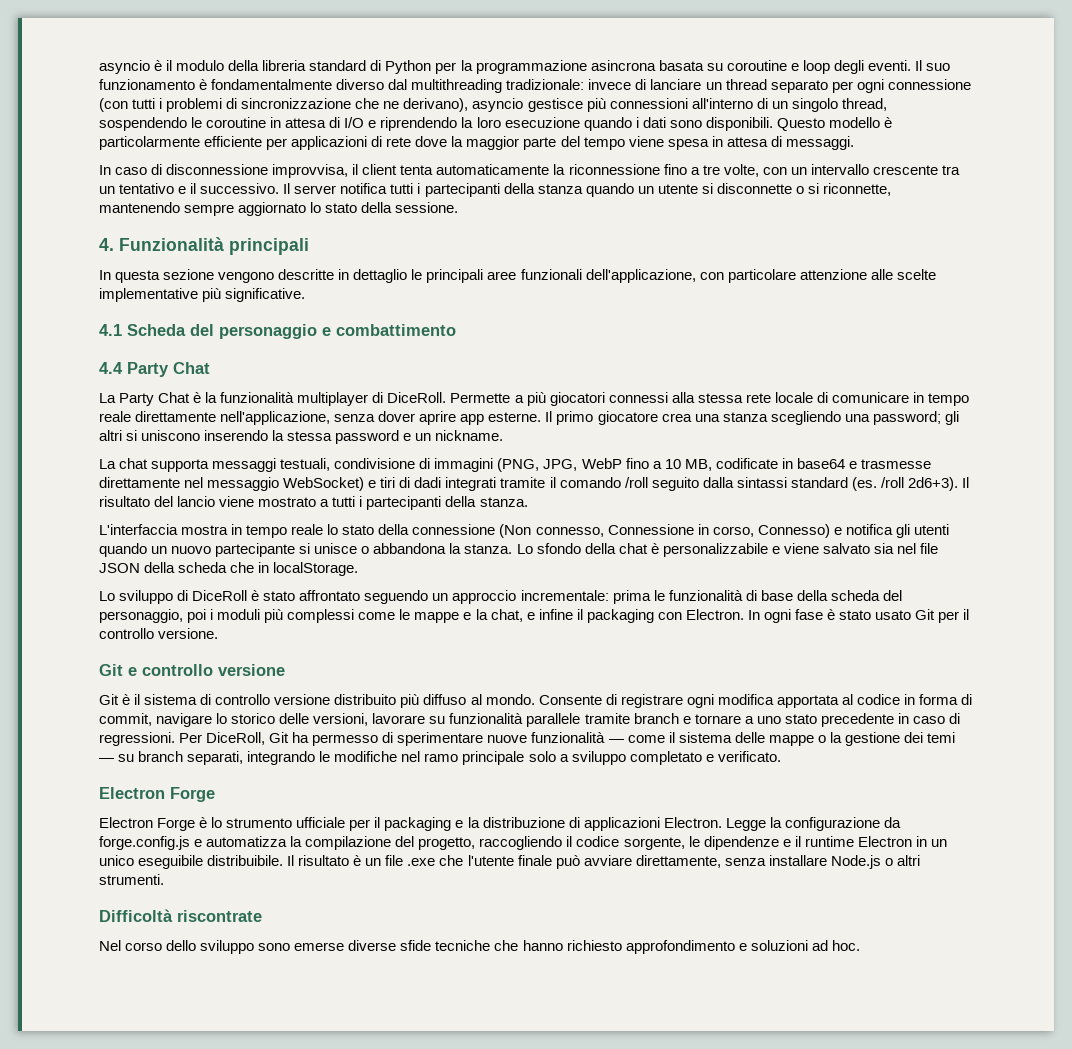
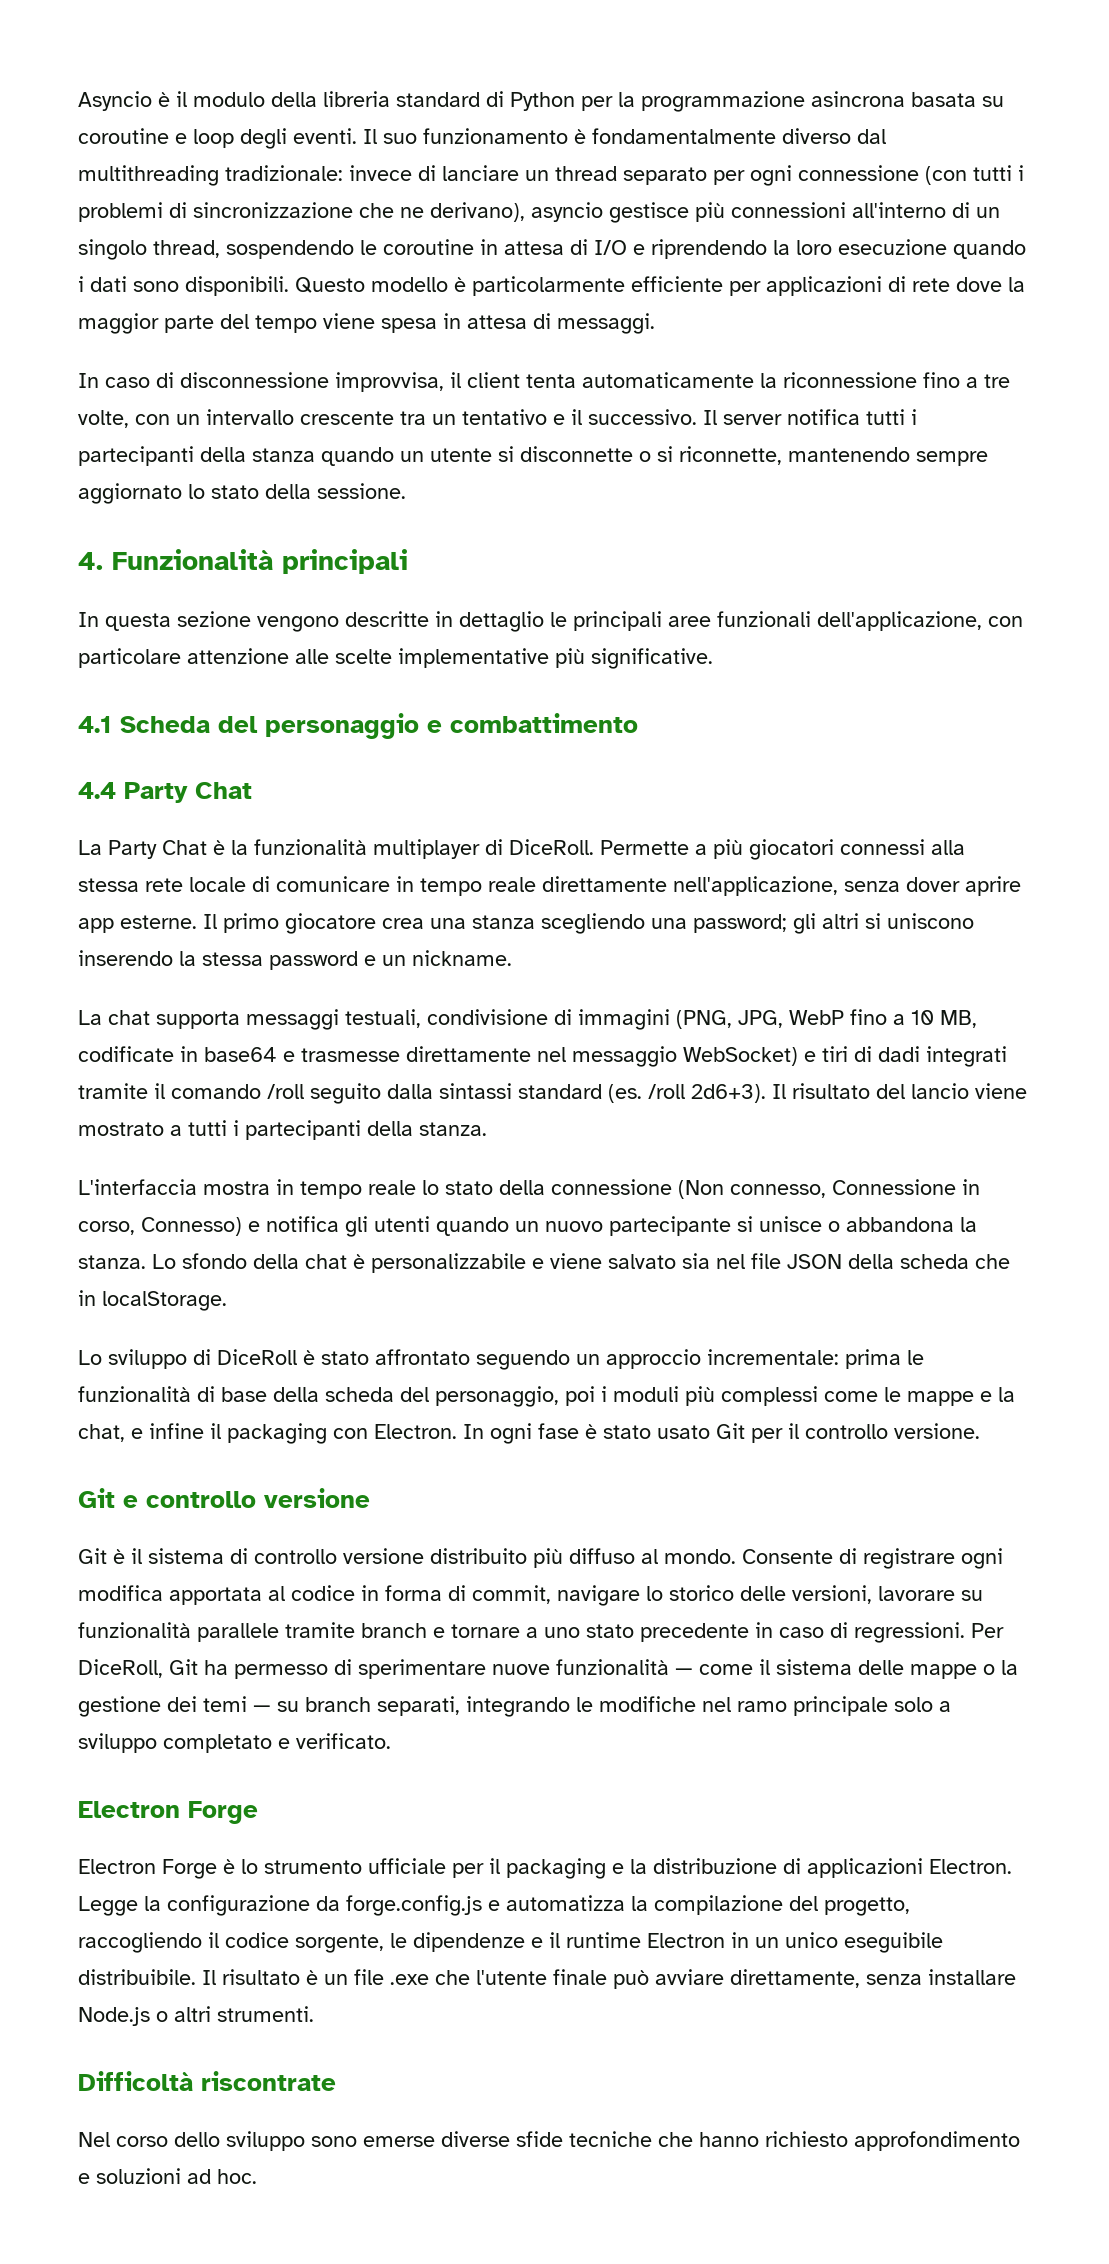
- asyncio è il modulo della libreria standard di Python per la programmazione asincrona basata su coroutine e loop degli eventi.
+ Asyncio è il modulo della libreria standard di Python per la programmazione asincrona basata su coroutine e loop degli eventi.

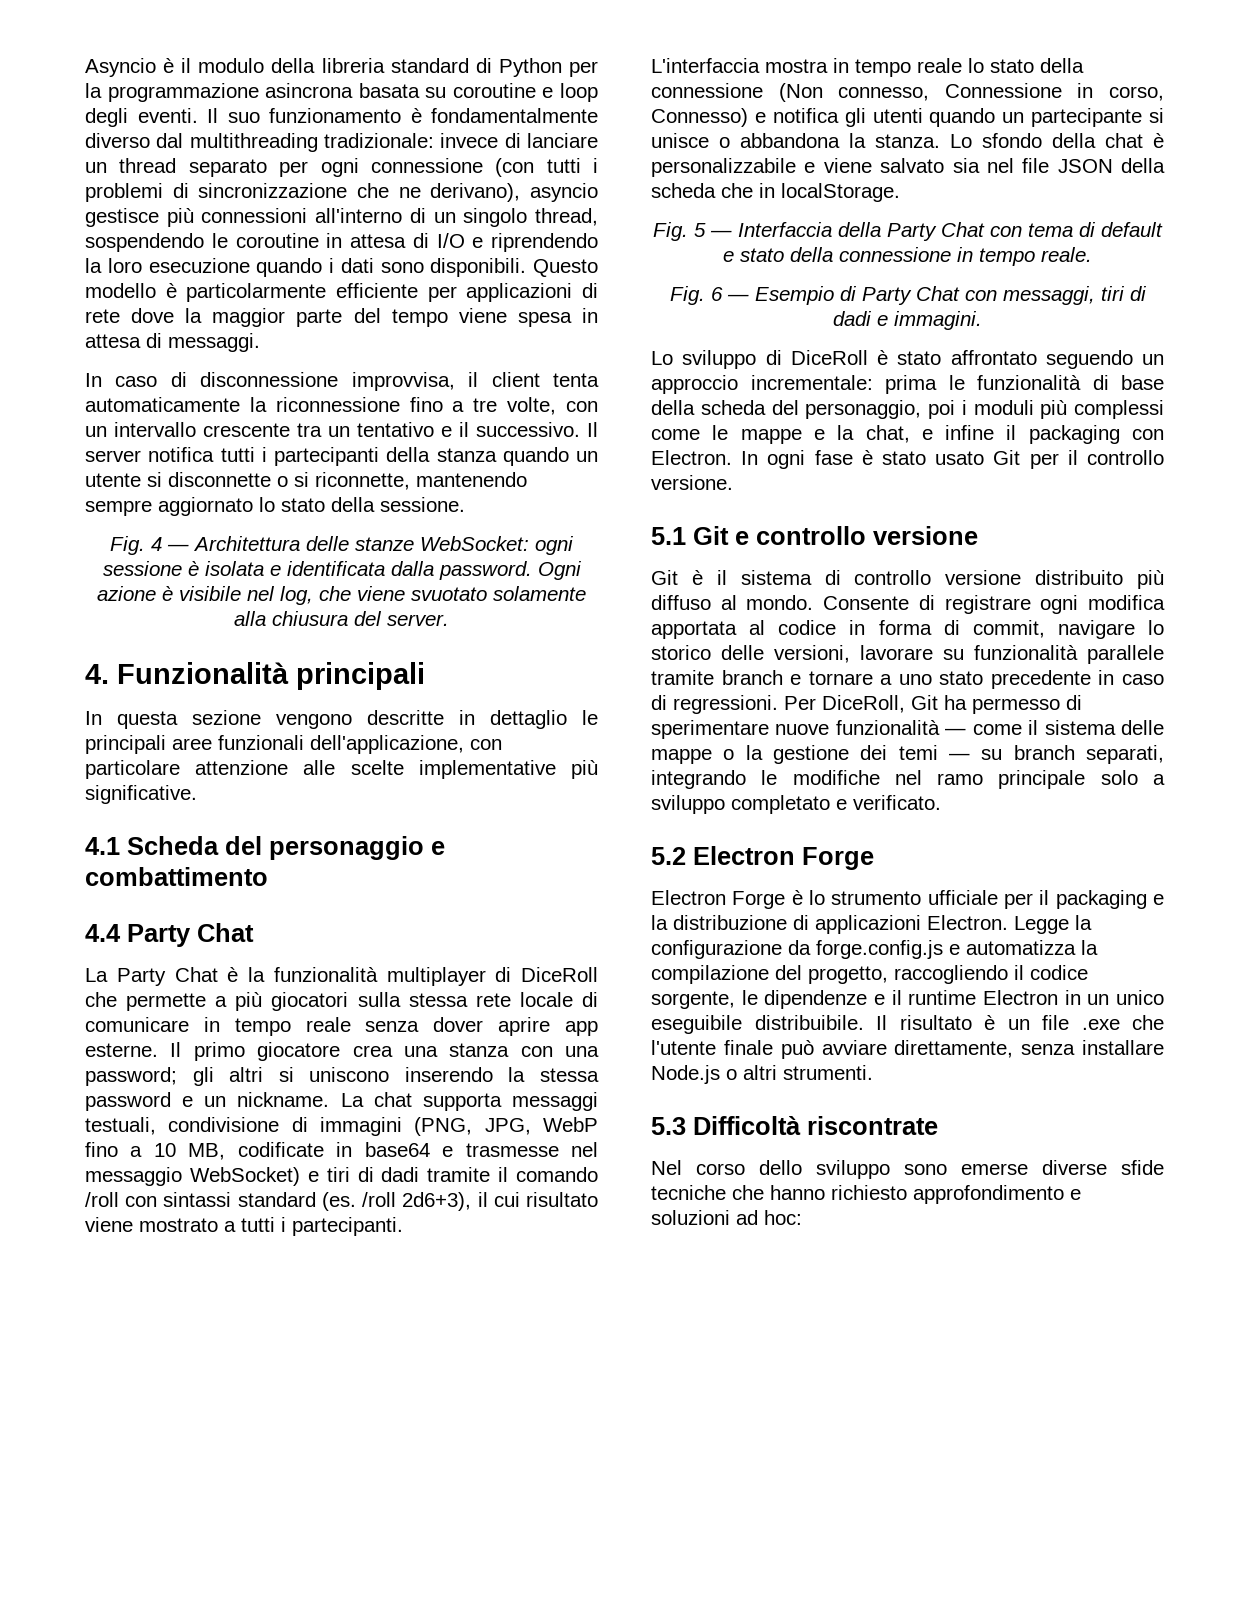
+ Fig. 4 — Architettura delle stanze WebSocket: ogni sessione è isolata e identificata dalla password. Ogni azione è visibile nel log, che viene svuotato solamente alla chiusura del server.
- La Party Chat è la funzionalità multiplayer di DiceRoll. Permette a più giocatori connessi alla stessa rete locale di comunicare in tempo reale direttamente nell'applicazione, senza dover aprire app esterne.
+ La Party Chat è la funzionalità multiplayer di DiceRoll che permette a più giocatori sulla stessa rete locale di comunicare in tempo reale senza dover aprire app esterne.
- Il primo giocatore crea una stanza scegliendo una password; gli altri si uniscono inserendo la stessa password e un nickname.
- La chat supporta messaggi testuali, condivisione di immagini (PNG, JPG, WebP fino a 10 MB, codificate in base64 e trasmesse direttamente nel messaggio WebSocket) e tiri di dadi integrati tramite il comando /roll seguito dalla sintassi standard (es.
+ Il primo giocatore crea una stanza con una password; gli altri si uniscono inserendo la stessa password e un nickname. La chat supporta messaggi testuali, condivisione di immagini (PNG, JPG, WebP fino a 10 MB, codificate in base64 e trasmesse nel messaggio WebSocket) e tiri di dadi tramite il comando /roll con sintassi standard (es.
- /roll 2d6+3). Il risultato del lancio viene mostrato a tutti i partecipanti della stanza.
+ /roll 2d6+3), il cui risultato viene mostrato a tutti i partecipanti.
- L'interfaccia mostra in tempo reale lo stato della connessione (Non connesso, Connessione in corso, Connesso) e notifica gli utenti quando un nuovo partecipante si unisce o abbandona la stanza.
+ L'interfaccia mostra in tempo reale lo stato della connessione (Non connesso, Connessione in corso, Connesso) e notifica gli utenti quando un partecipante si unisce o abbandona la stanza.
+ Fig. 5 — Interfaccia della Party Chat con tema di default e stato della connessione in tempo reale.
+ Fig. 6 — Esempio di Party Chat con messaggi, tiri di dadi e immagini.
- Git e controllo versione
+ 5.1 Git e controllo versione
  Per DiceRoll, Git ha permesso di sperimentare nuove funzionalità — come il sistema delle mappe o la gestione dei temi — su branch separati, integrando le modifiche nel ramo principale solo a sviluppo completato e verificato.
- Electron Forge
+ 5.2 Electron Forge
- Difficoltà riscontrate
+ 5.3 Difficoltà riscontrate
- Nel corso dello sviluppo sono emerse diverse sfide tecniche che hanno richiesto approfondimento e soluzioni ad hoc.
+ Nel corso dello sviluppo sono emerse diverse sfide tecniche che hanno richiesto approfondimento e soluzioni ad hoc:

